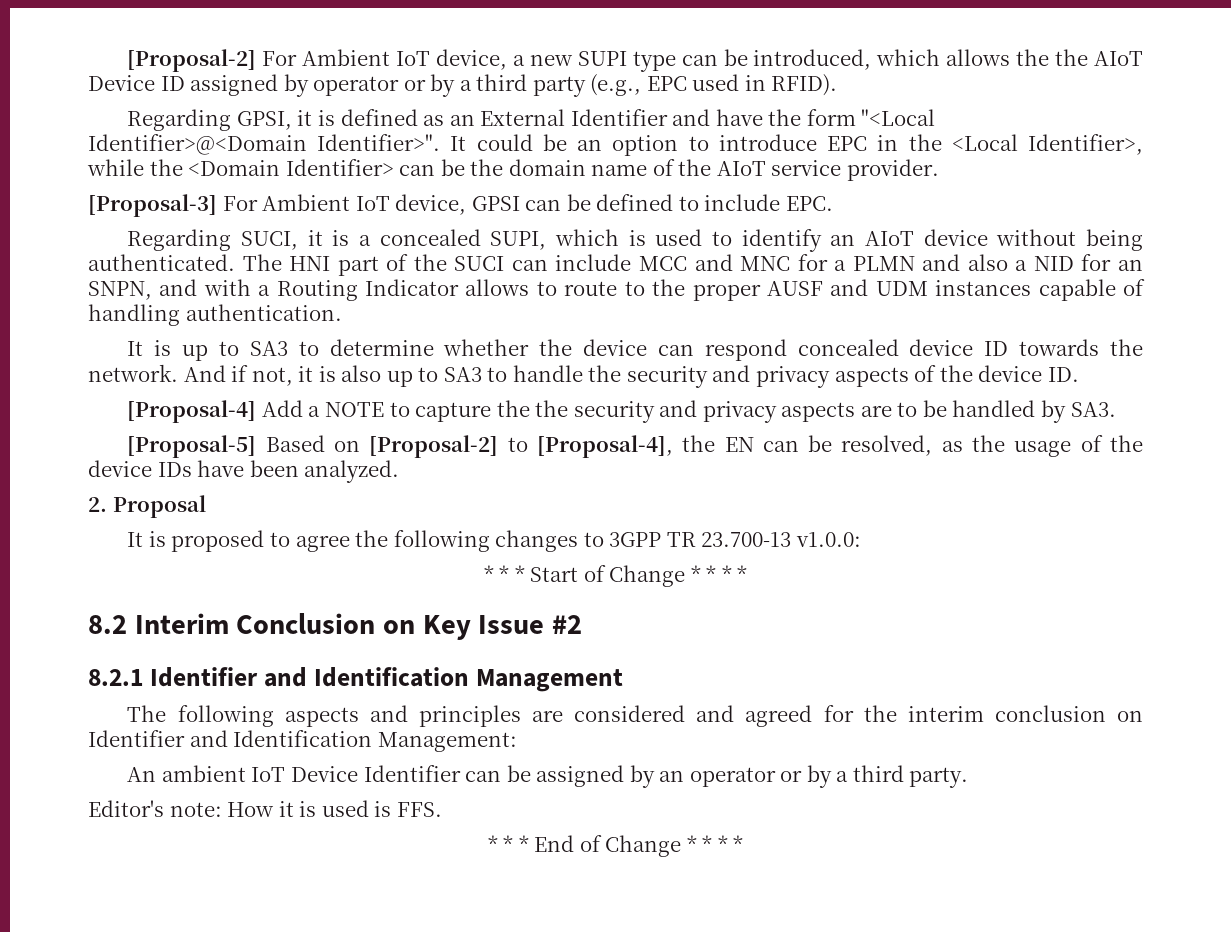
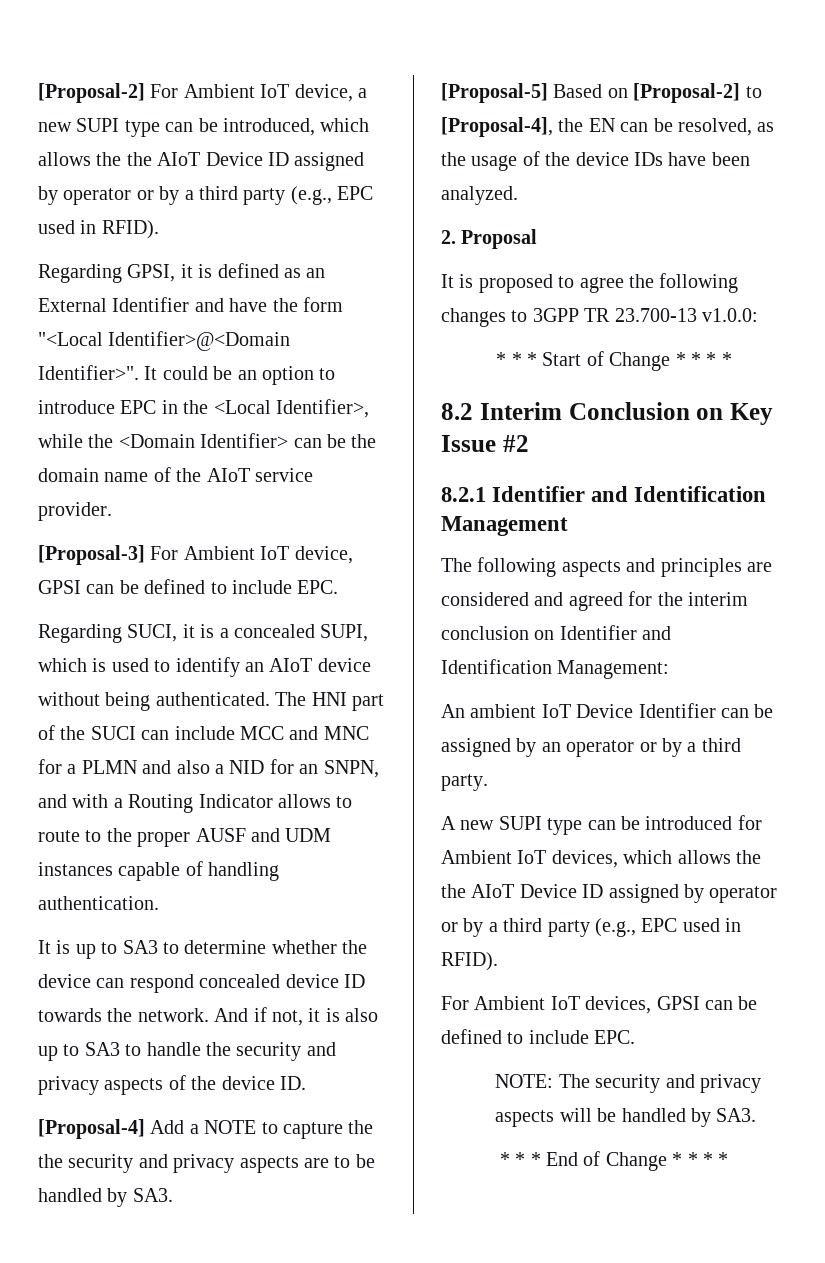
- Editor's note: How it is used is FFS.
+ A new SUPI type can be introduced for Ambient IoT devices, which allows the the AIoT Device ID assigned by operator or by a third party (e.g., EPC used in RFID).
+ For Ambient IoT devices, GPSI can be defined to include EPC.
+ NOTE: The security and privacy aspects will be handled by SA3.

